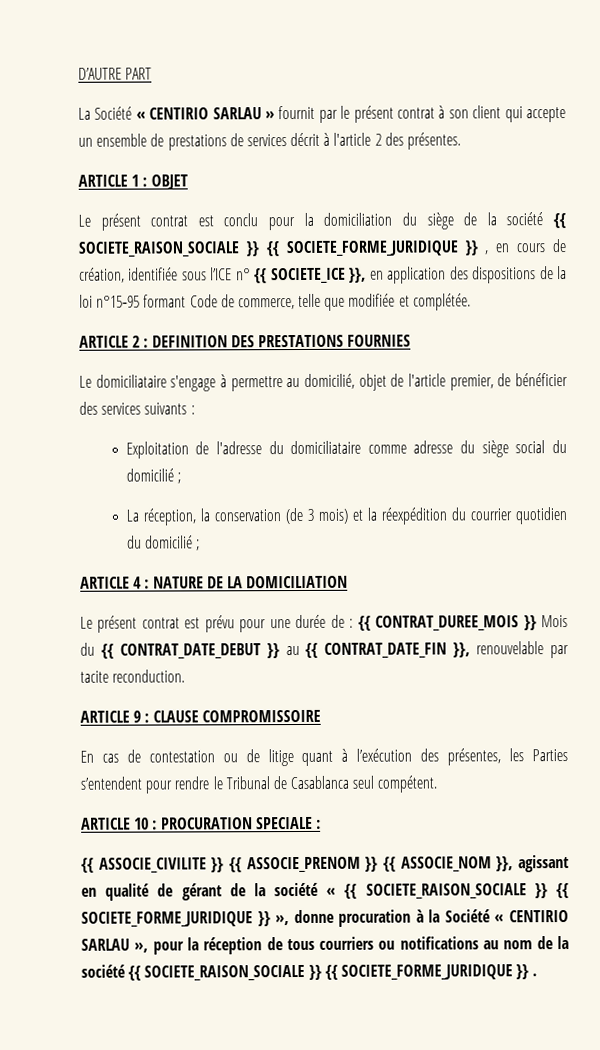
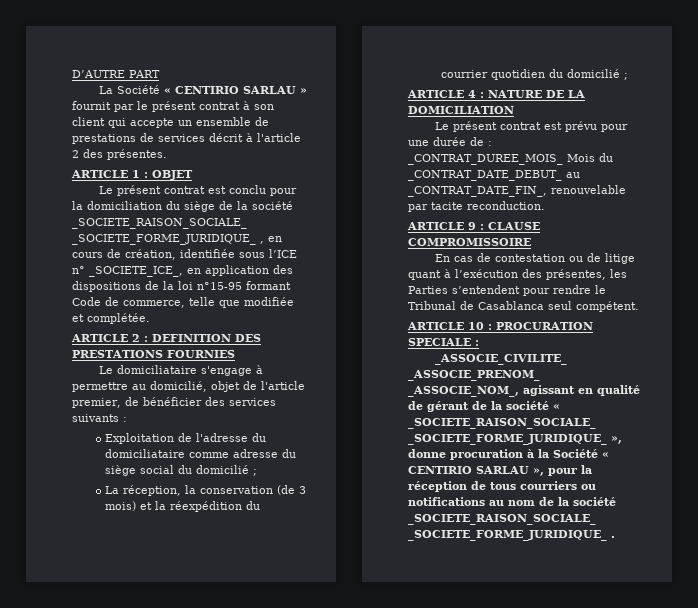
- Le présent contrat est conclu pour la domiciliation du siège de la société {{ SOCIETE_RAISON_SOCIALE }} {{ SOCIETE_FORME_JURIDIQUE }} , en cours de création, identifiée sous l’ICE n° {{ SOCIETE_ICE }}, en application des dispositions de la loi n°15‑95 formant Code de commerce, telle que modifiée et complétée.
+ Le présent contrat est conclu pour la domiciliation du siège de la société _SOCIETE_RAISON_SOCIALE_ _SOCIETE_FORME_JURIDIQUE_ , en cours de création, identifiée sous l’ICE n° _SOCIETE_ICE_, en application des dispositions de la loi n°15‑95 formant Code de commerce, telle que modifiée et complétée.
- Le présent contrat est prévu pour une durée de : {{ CONTRAT_DUREE_MOIS }} Mois du {{ CONTRAT_DATE_DEBUT }} au {{ CONTRAT_DATE_FIN }}, renouvelable par tacite reconduction.
+ Le présent contrat est prévu pour une durée de : _CONTRAT_DUREE_MOIS_ Mois du _CONTRAT_DATE_DEBUT_ au _CONTRAT_DATE_FIN_, renouvelable par tacite reconduction.
- {{ ASSOCIE_CIVILITE }} {{ ASSOCIE_PRENOM }} {{ ASSOCIE_NOM }}, agissant en qualité de gérant de la société « {{ SOCIETE_RAISON_SOCIALE }} {{ SOCIETE_FORME_JURIDIQUE }} », donne procuration à la Société « CENTIRIO SARLAU », pour la réception de tous courriers ou notifications au nom de la société {{ SOCIETE_RAISON_SOCIALE }} {{ SOCIETE_FORME_JURIDIQUE }} .
+ _ASSOCIE_CIVILITE_ _ASSOCIE_PRENOM_ _ASSOCIE_NOM_, agissant en qualité de gérant de la société « _SOCIETE_RAISON_SOCIALE_ _SOCIETE_FORME_JURIDIQUE_ », donne procuration à la Société « CENTIRIO SARLAU », pour la réception de tous courriers ou notifications au nom de la société _SOCIETE_RAISON_SOCIALE_ _SOCIETE_FORME_JURIDIQUE_ .

